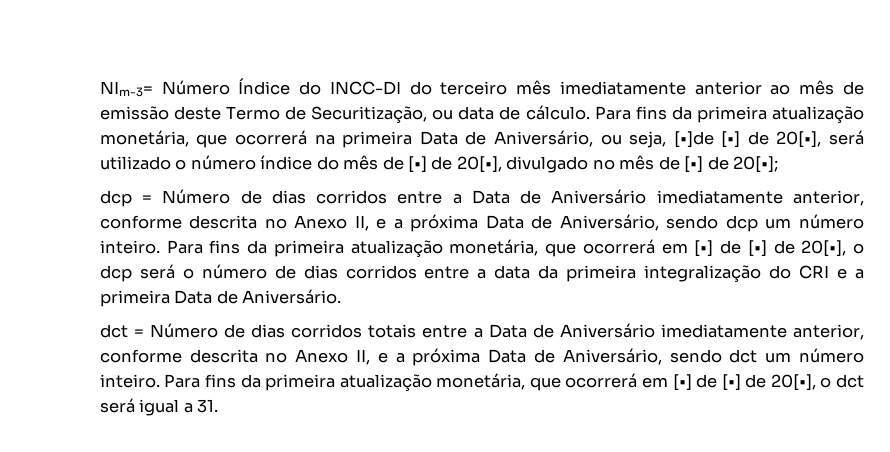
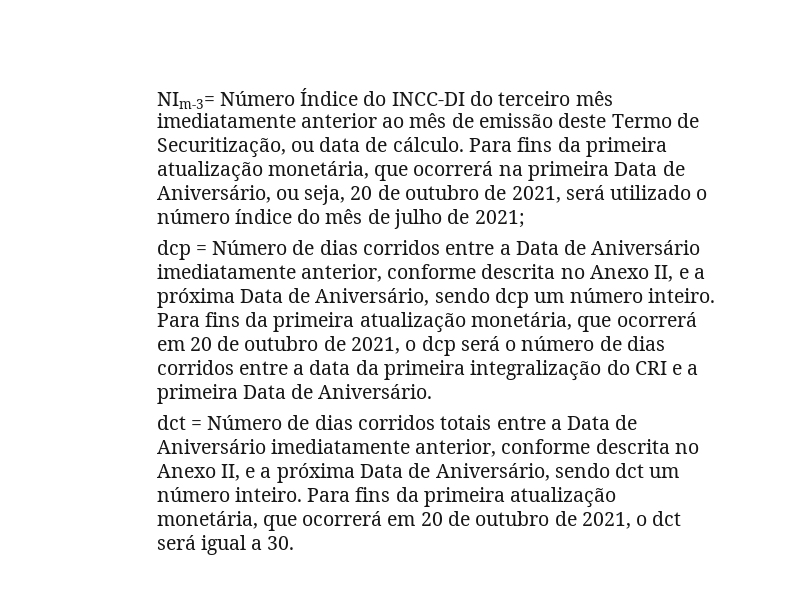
- Para fins da primeira atualização monetária, que ocorrerá na primeira Data de Aniversário, ou seja, [•]de [•] de 20[•], será utilizado o número índice do mês de [•] de 20[•], divulgado no mês de [•] de 20[•];
+ Para fins da primeira atualização monetária, que ocorrerá na primeira Data de Aniversário, ou seja, 20 de outubro de 2021, será utilizado o número índice do mês de julho de 2021;
- Para fins da primeira atualização monetária, que ocorrerá em [•] de [•] de 20[•], o dcp será o número de dias corridos entre a data da primeira integralização do CRI e a primeira Data de Aniversário.
+ Para fins da primeira atualização monetária, que ocorrerá em 20 de outubro de 2021, o dcp será o número de dias corridos entre a data da primeira integralização do CRI e a primeira Data de Aniversário.
- Para fins da primeira atualização monetária, que ocorrerá em [•] de [•] de 20[•], o dct será igual a 31.
+ Para fins da primeira atualização monetária, que ocorrerá em 20 de outubro de 2021, o dct será igual a 30.

